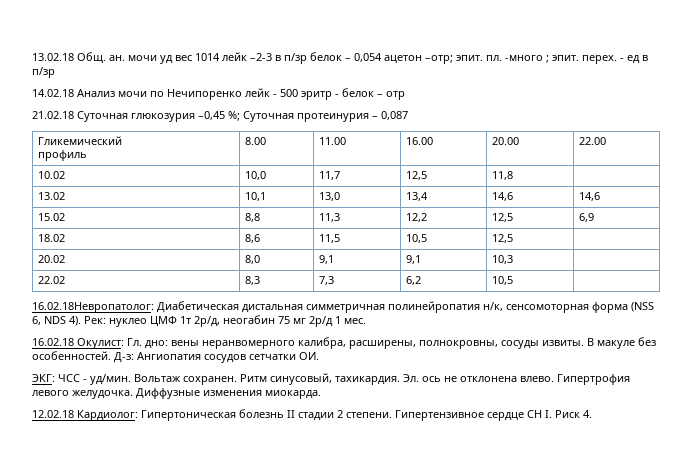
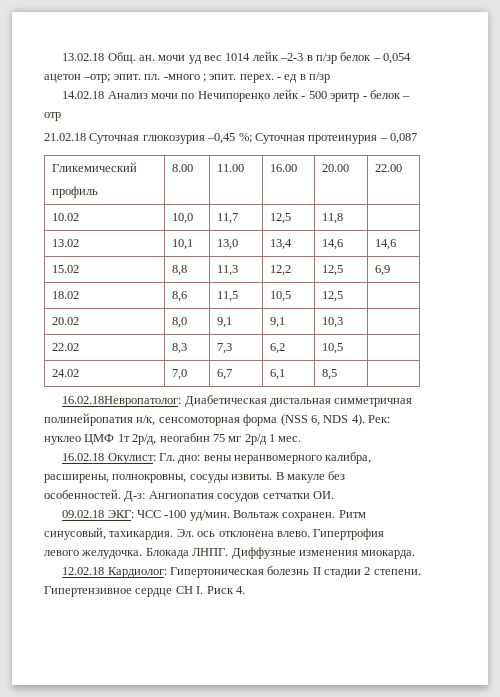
+ 24.02 | 7,0 | 6,7 | 6,1 | 8,5 |
- ЭКГ: ЧСС - уд/мин.
+ 09.02.18 ЭКГ: ЧСС -100 уд/мин.
- Эл. ось не отклонена влево.
+ Эл. ось отклонена влево.
+ Блокада ЛНПГ.

